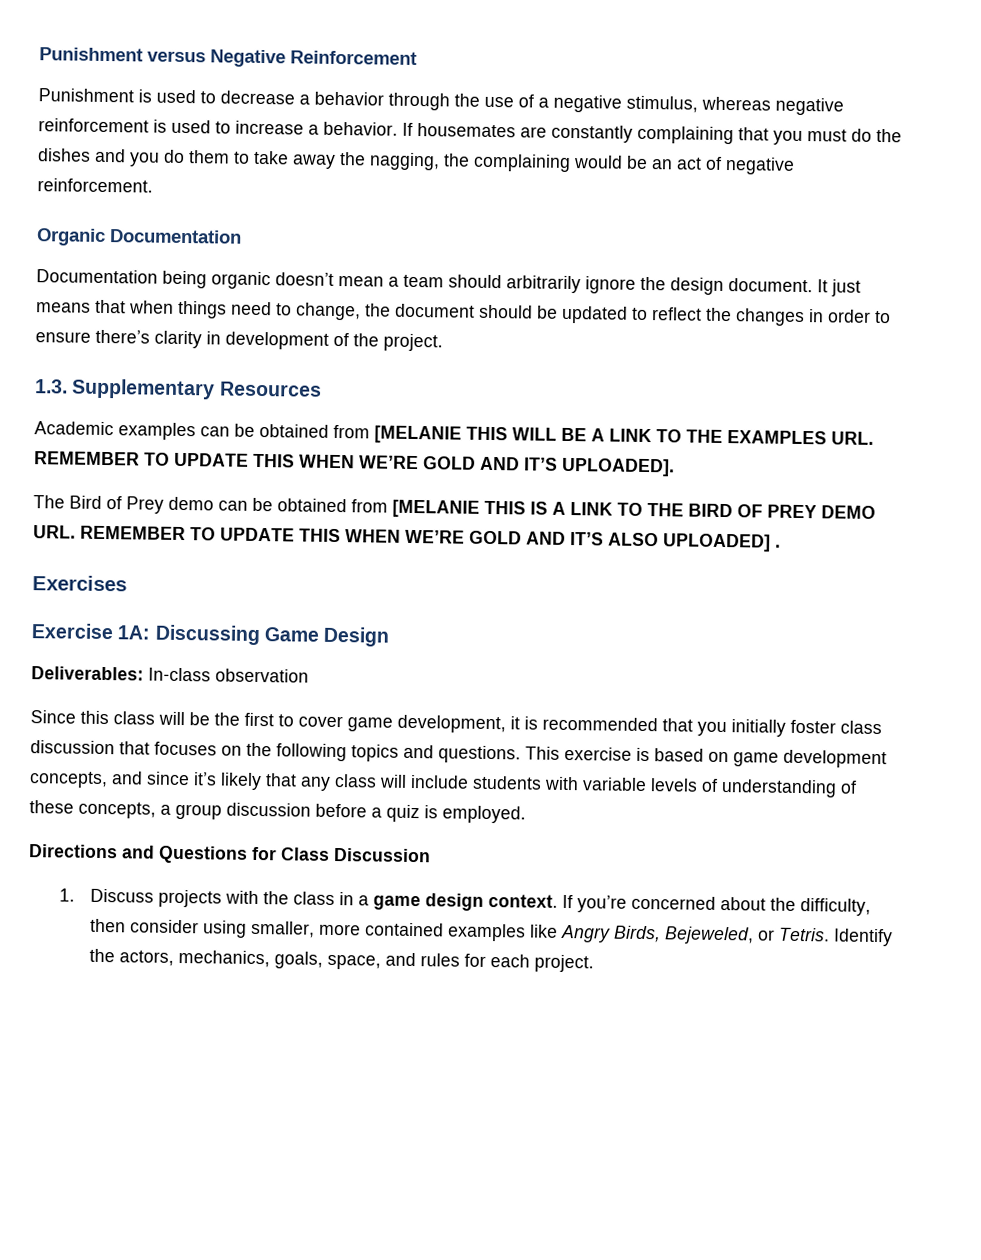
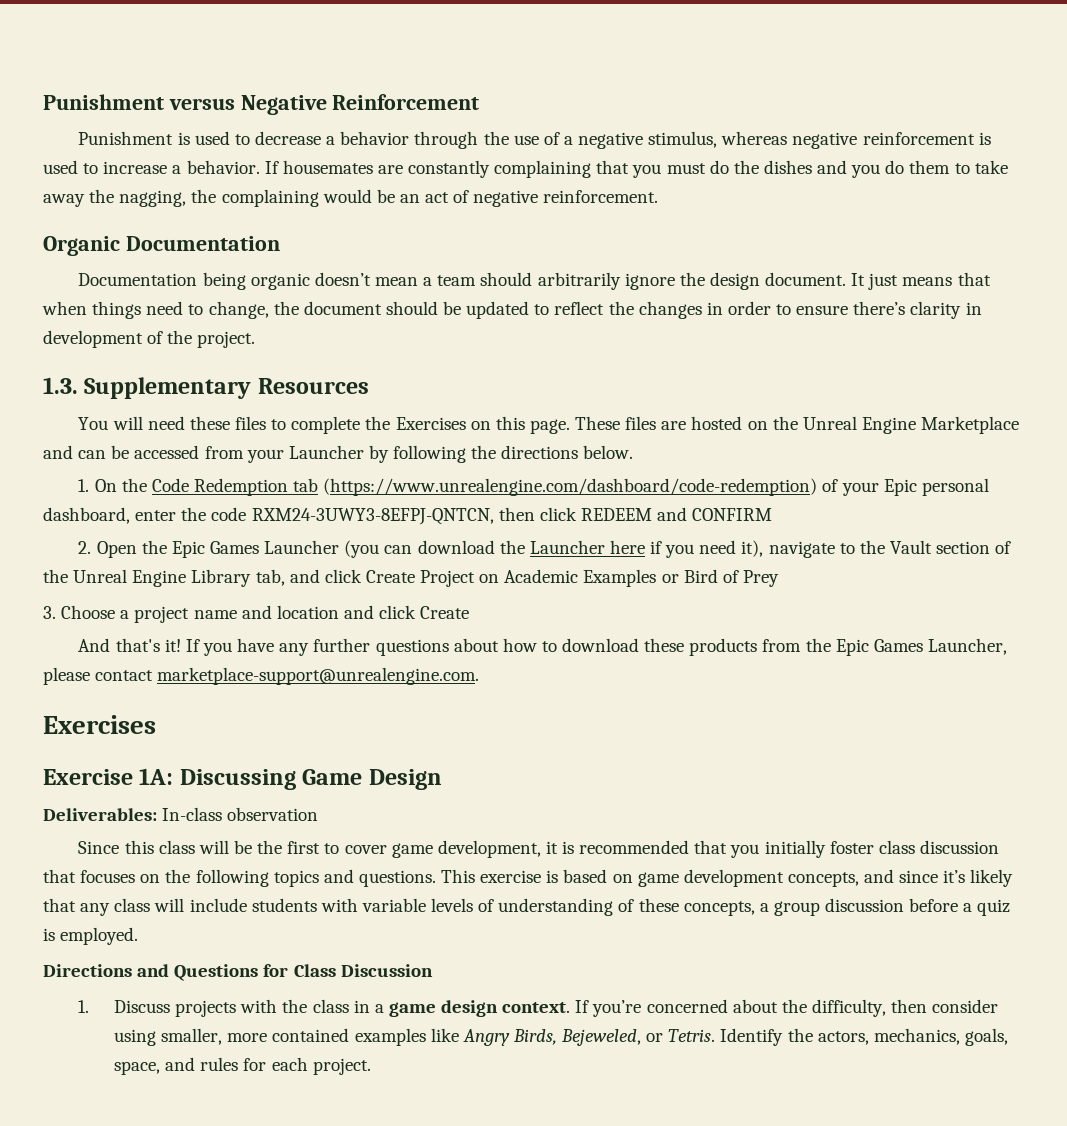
- Academic examples can be obtained from [MELANIE THIS WILL BE A LINK TO THE EXAMPLES URL. REMEMBER TO UPDATE THIS WHEN WE’RE GOLD AND IT’S UPLOADED].
- The Bird of Prey demo can be obtained from [MELANIE THIS IS A LINK TO THE BIRD OF PREY DEMO URL. REMEMBER TO UPDATE THIS WHEN WE’RE GOLD AND IT’S ALSO UPLOADED] .
+ You will need these files to complete the Exercises on this page. These files are hosted on the Unreal Engine Marketplace and can be accessed from your Launcher by following the directions below.
+ 1. On the Code Redemption tab (https://www.unrealengine.com/dashboard/code-redemption) of your Epic personal dashboard, enter the code RXM24-3UWY3-8EFPJ-QNTCN, then click REDEEM and CONFIRM
+ 2. Open the Epic Games Launcher (you can download the Launcher here if you need it), navigate to the Vault section of the Unreal Engine Library tab, and click Create Project on Academic Examples or Bird of Prey
+ 3. Choose a project name and location and click Create
+ And that's it! If you have any further questions about how to download these products from the Epic Games Launcher, please contact marketplace-support@unrealengine.com.

